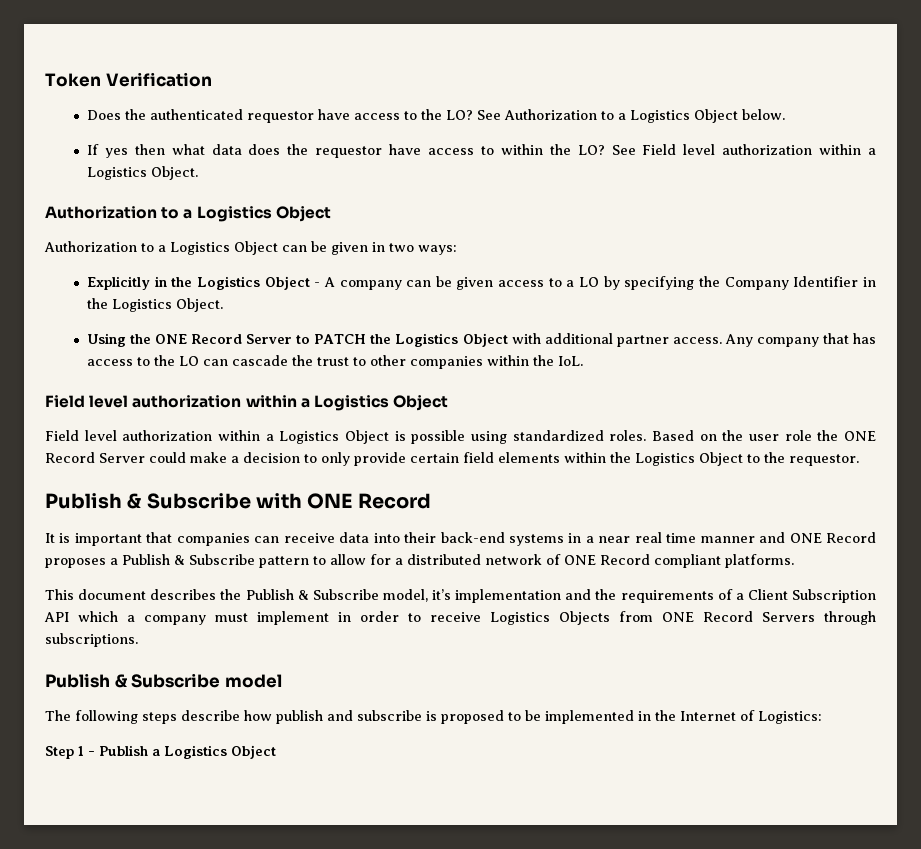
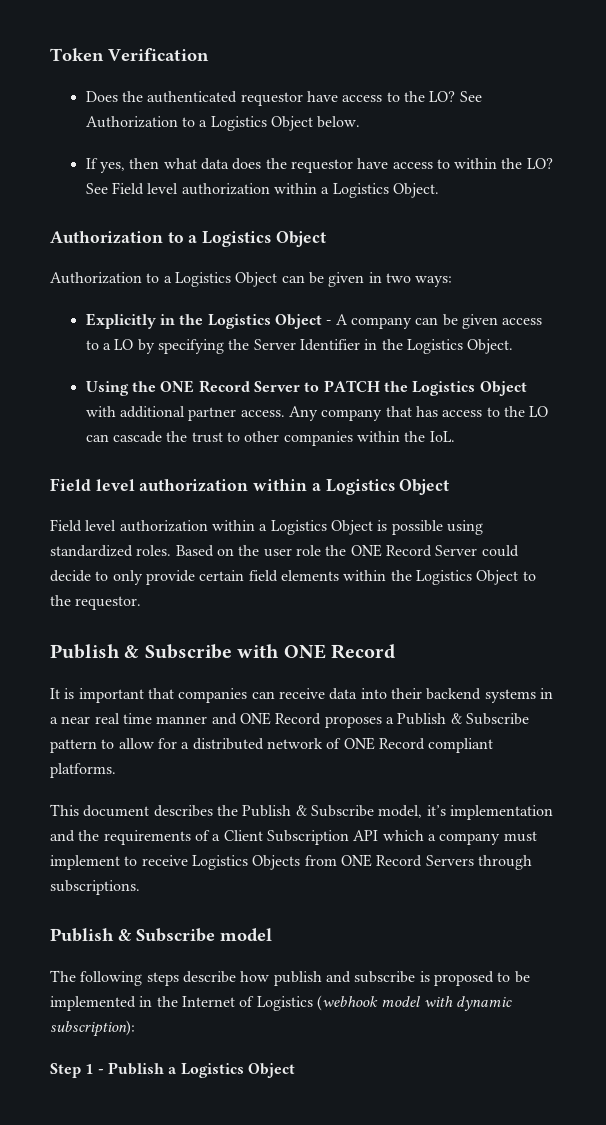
- If yes then what data does the requestor have access to within the LO?
+ If yes, then what data does the requestor have access to within the LO?
- Explicitly in the Logistics Object - A company can be given access to a LO by specifying the Company Identifier in the Logistics Object.
+ Explicitly in the Logistics Object - A company can be given access to a LO by specifying the Server Identifier in the Logistics Object.
- Based on the user role the ONE Record Server could make a decision to only provide certain field elements within the Logistics Object to the requestor.
+ Based on the user role the ONE Record Server could decide to only provide certain field elements within the Logistics Object to the requestor.
- It is important that companies can receive data into their back-end systems in a near real time manner and ONE Record proposes a Publish & Subscribe pattern to allow for a distributed network of ONE Record compliant platforms.
+ It is important that companies can receive data into their backend systems in a near real time manner and ONE Record proposes a Publish & Subscribe pattern to allow for a distributed network of ONE Record compliant platforms.
- This document describes the Publish & Subscribe model, it’s implementation and the requirements of a Client Subscription API which a company must implement in order to receive Logistics Objects from ONE Record Servers through subscriptions.
+ This document describes the Publish & Subscribe model, it’s implementation and the requirements of a Client Subscription API which a company must implement to receive Logistics Objects from ONE Record Servers through subscriptions.
- The following steps describe how publish and subscribe is proposed to be implemented in the Internet of Logistics:
+ The following steps describe how publish and subscribe is proposed to be implemented in the Internet of Logistics (webhook model with dynamic subscription):

